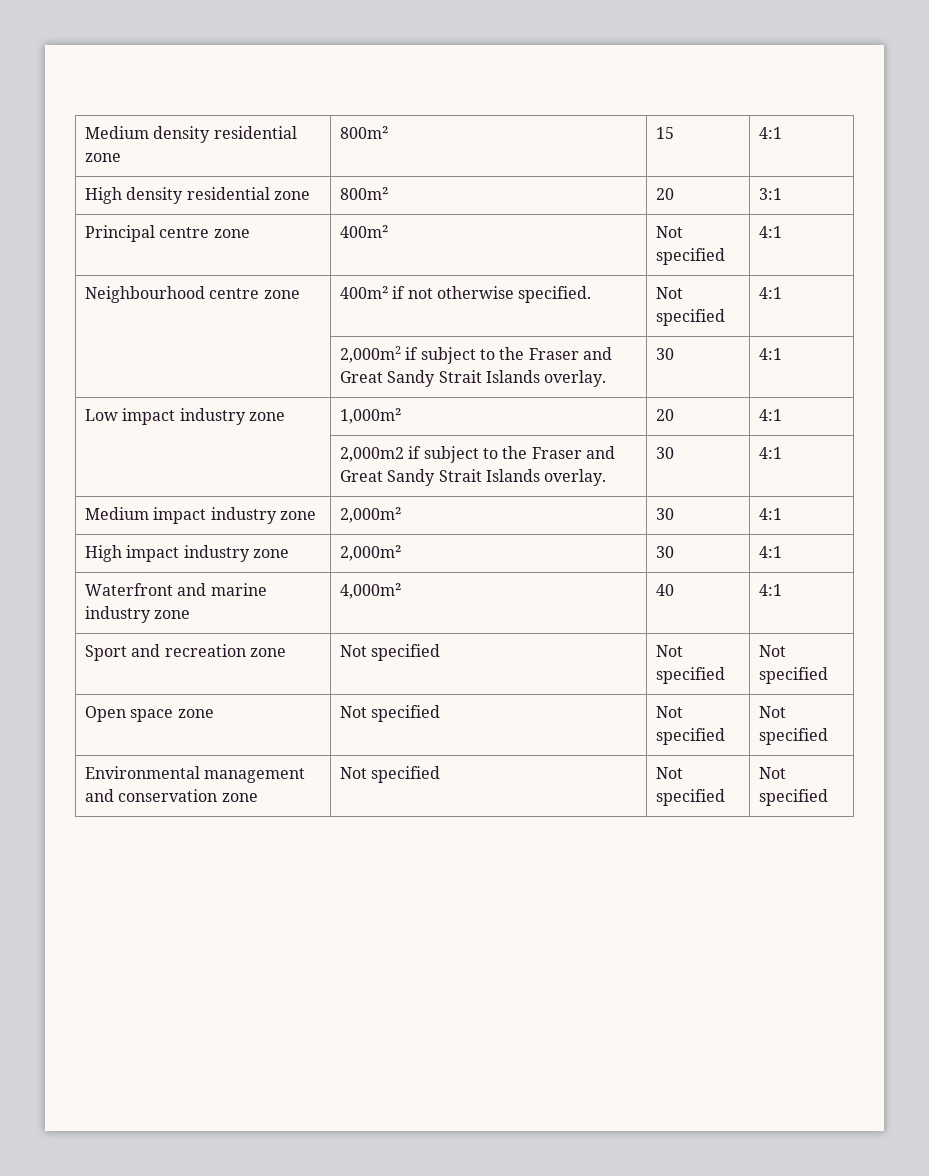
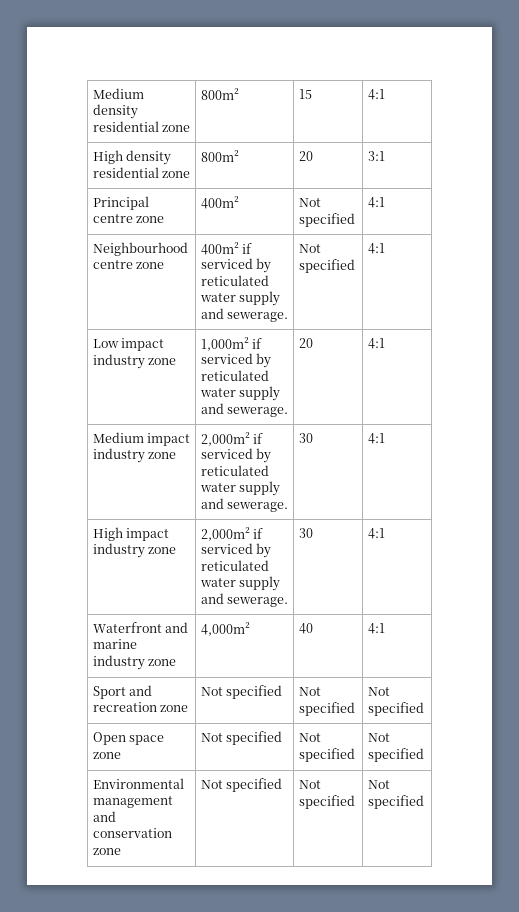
- Neighbourhood centre zone | 400m² if not otherwise specified. | Not specified | 4:1
- | 2,000m2 if subject to the Fraser and Great Sandy Strait Islands overlay. | 30 | 4:1
+ Neighbourhood centre zone | 400m² if serviced by reticulated water supply and sewerage. | Not specified | 4:1
- Low impact industry zone | 1,000m² | 20 | 4:1
- | 2,000m2 if subject to the Fraser and Great Sandy Strait Islands overlay. | 30 | 4:1
+ Low impact industry zone | 1,000m² if serviced by reticulated water supply and sewerage. | 20 | 4:1
- Medium impact industry zone | 2,000m² | 30 | 4:1
+ Medium impact industry zone | 2,000m² if serviced by reticulated water supply and sewerage. | 30 | 4:1
- High impact industry zone | 2,000m² | 30 | 4:1
+ High impact industry zone | 2,000m² if serviced by reticulated water supply and sewerage. | 30 | 4:1

